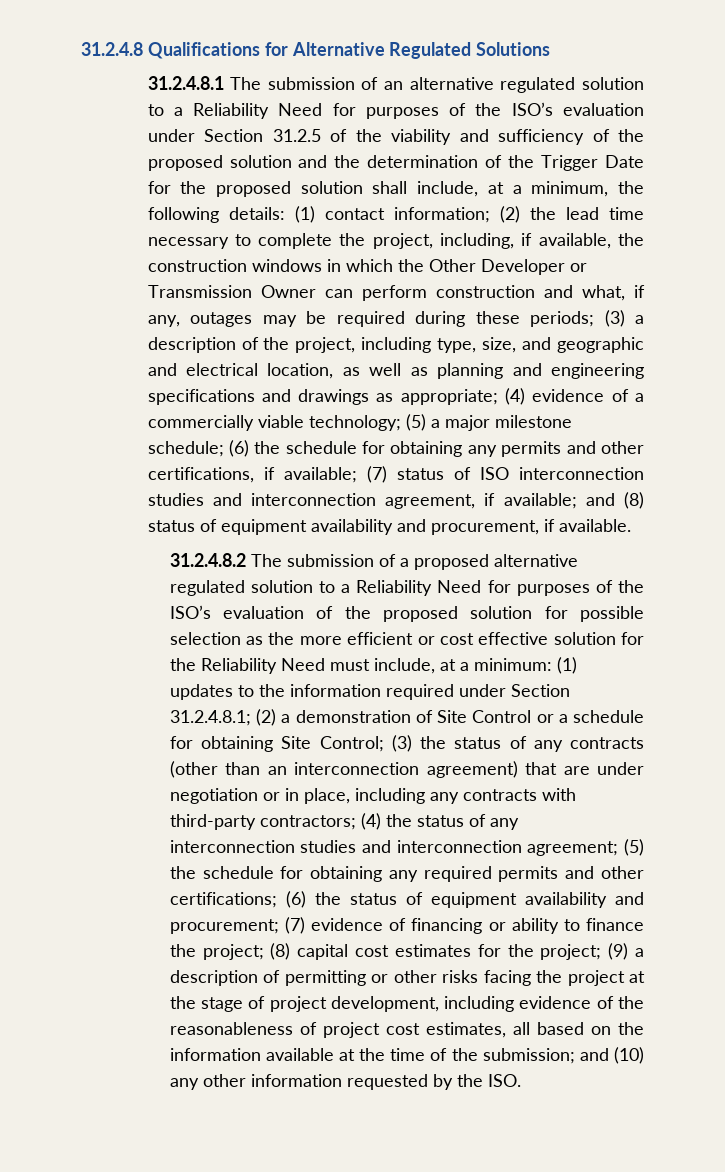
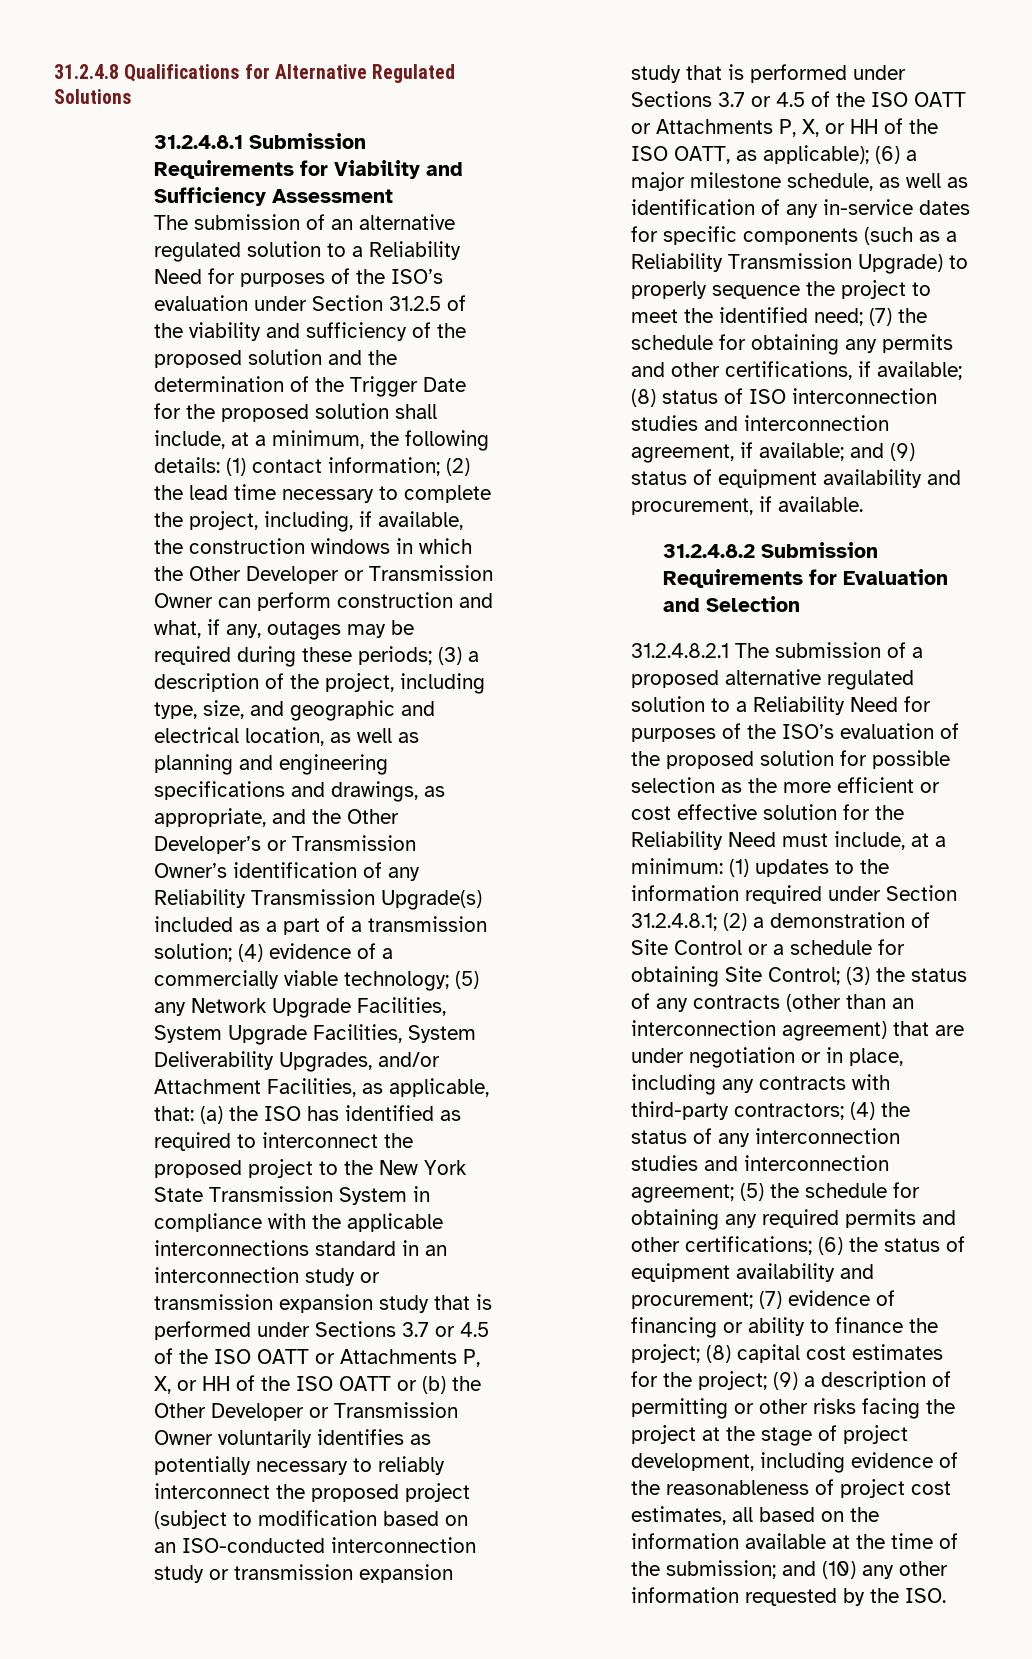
- 31.2.4.8.1 The submission of an alternative regulated solution to a Reliability Need for purposes of the ISO’s evaluation under Section 31.2.5 of the viability and sufficiency of the proposed solution and the determination of the Trigger Date for the proposed solution shall include, at a minimum, the following details:
+ 31.2.4.8.1 Submission Requirements for Viability and Sufficiency Assessment
+ The submission of an alternative regulated solution to a Reliability Need for purposes of the ISO’s evaluation under Section 31.2.5 of the viability and sufficiency of the proposed solution and the determination of the Trigger Date for the proposed solution shall include, at a minimum, the following details:
- (3) a description of the project, including type, size, and geographic and electrical location, as well as planning and engineering specifications and drawings as appropriate;
+ (3) a description of the project, including type, size, and geographic and electrical location, as well as planning and engineering specifications and drawings, as appropriate, and the Other Developer’s or Transmission Owner’s identification of any Reliability Transmission Upgrade(s) included as a part of a transmission solution;
- (5) a major milestone schedule; (6) the schedule for obtaining any permits and other certifications, if available;
+ (5) any Network Upgrade Facilities, System Upgrade Facilities, System Deliverability Upgrades, and/or Attachment Facilities, as applicable, that: (a) the ISO has identified as required to interconnect the proposed project to the New York State Transmission System in compliance with the applicable interconnections standard in an interconnection study or transmission expansion study that is performed under Sections 3.7 or 4.5 of the ISO OATT or Attachments P, X, or HH of the ISO OATT or (b) the Other Developer or Transmission Owner voluntarily identifies as potentially necessary to reliably interconnect the proposed project (subject to modification based on an ISO-conducted interconnection study or transmission expansion study that is performed under Sections 3.7 or 4.5 of the ISO OATT or Attachments P, X, or HH of the ISO OATT, as applicable); (6) a major milestone schedule, as well as identification of any in-service dates for specific components (such as a Reliability Transmission Upgrade) to properly sequence the project to meet the identified need; (7) the schedule for obtaining any permits and other certifications, if available;
- (7) status of ISO interconnection studies and interconnection agreement, if available;
+ (8) status of ISO interconnection studies and interconnection agreement, if available;
- and (8) status of equipment availability and procurement, if available.
+ and (9) status of equipment availability and procurement, if available.
- 31.2.4.8.2 The submission of a proposed alternative regulated solution to a Reliability Need for purposes of the ISO’s evaluation of the proposed solution for possible selection as the more efficient or cost effective solution for the Reliability Need must include, at a minimum:
+ 31.2.4.8.2 Submission Requirements for Evaluation and Selection
+ 31.2.4.8.2.1 The submission of a proposed alternative regulated solution to a Reliability Need for purposes of the ISO’s evaluation of the proposed solution for possible selection as the more efficient or cost effective solution for the Reliability Need must include, at a minimum:

